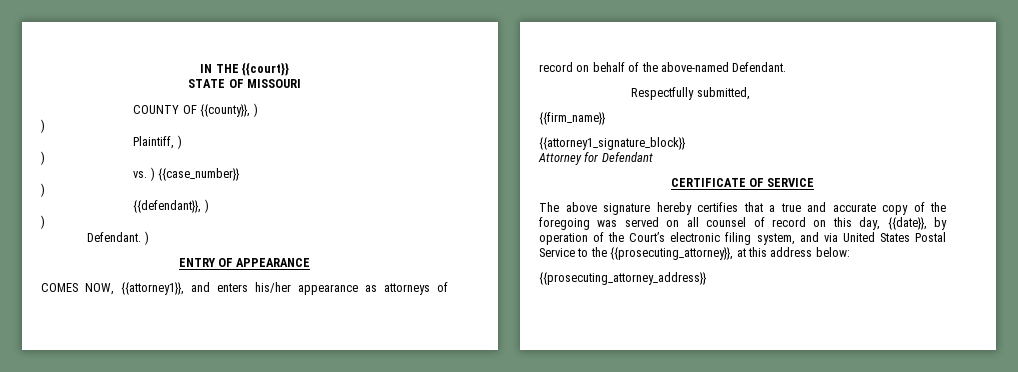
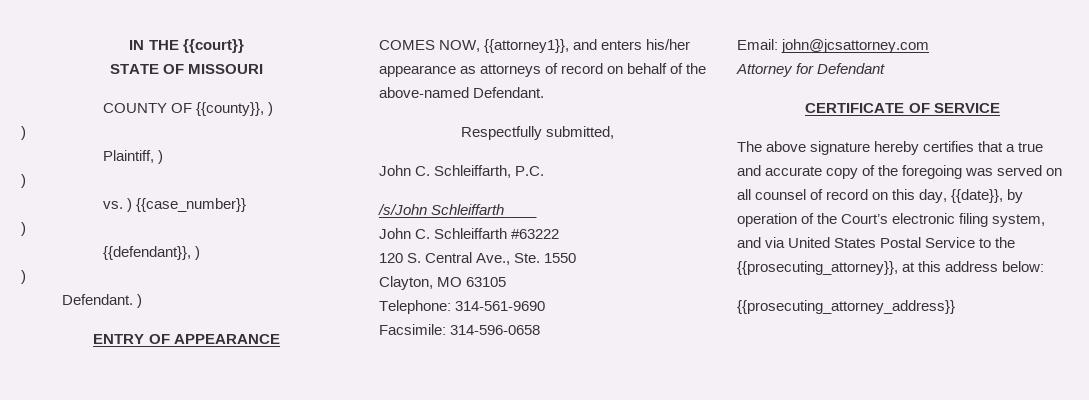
- {{firm_name}}
- {{attorney1_signature_block}}
+ John C. Schleiffarth, P.C.
+ /s/John Schleiffarth____
+ John C. Schleiffarth #63222
+ 120 S. Central Ave., Ste. 1550
+ Clayton, MO 63105
+ Telephone: 314-561-9690
+ Facsimile: 314-596-0658
+ Email: john@jcsattorney.com

